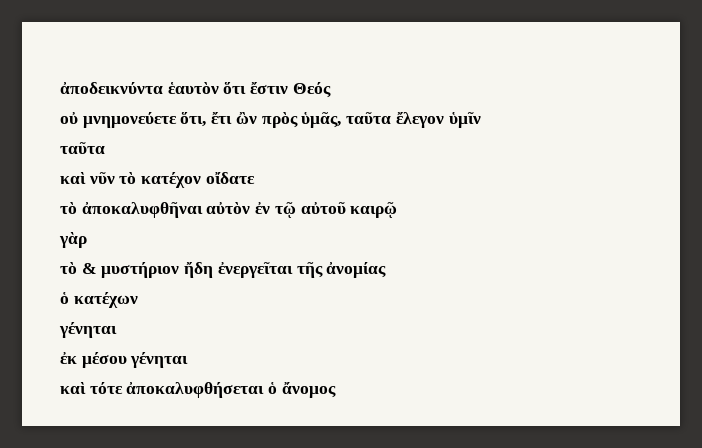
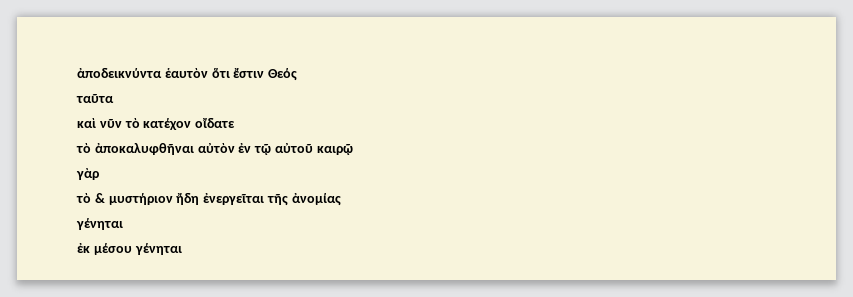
- οὐ μνημονεύετε ὅτι, ἔτι ὢν πρὸς ὑμᾶς, ταῦτα ἔλεγον ὑμῖν
- ὁ κατέχων
- καὶ τότε ἀποκαλυφθήσεται ὁ ἄνομος

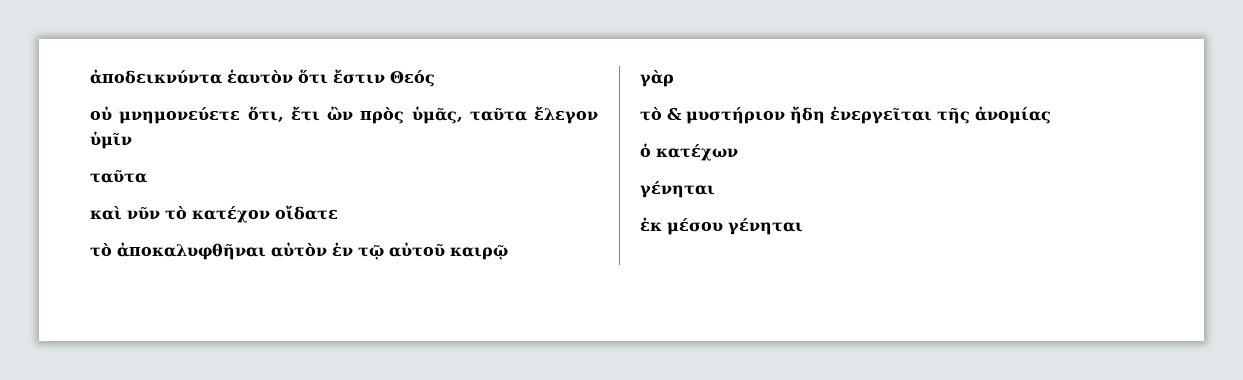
+ οὐ μνημονεύετε ὅτι, ἔτι ὢν πρὸς ὑμᾶς, ταῦτα ἔλεγον ὑμῖν
+ ὁ κατέχων

